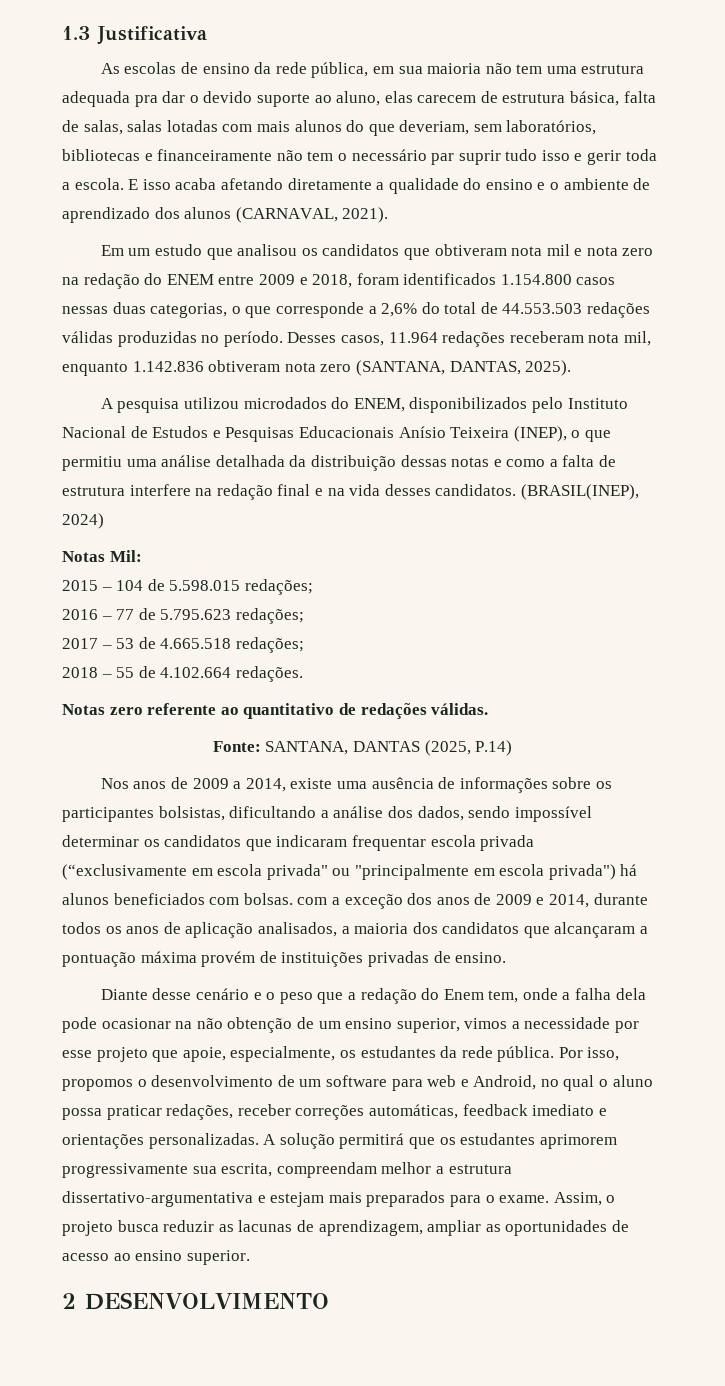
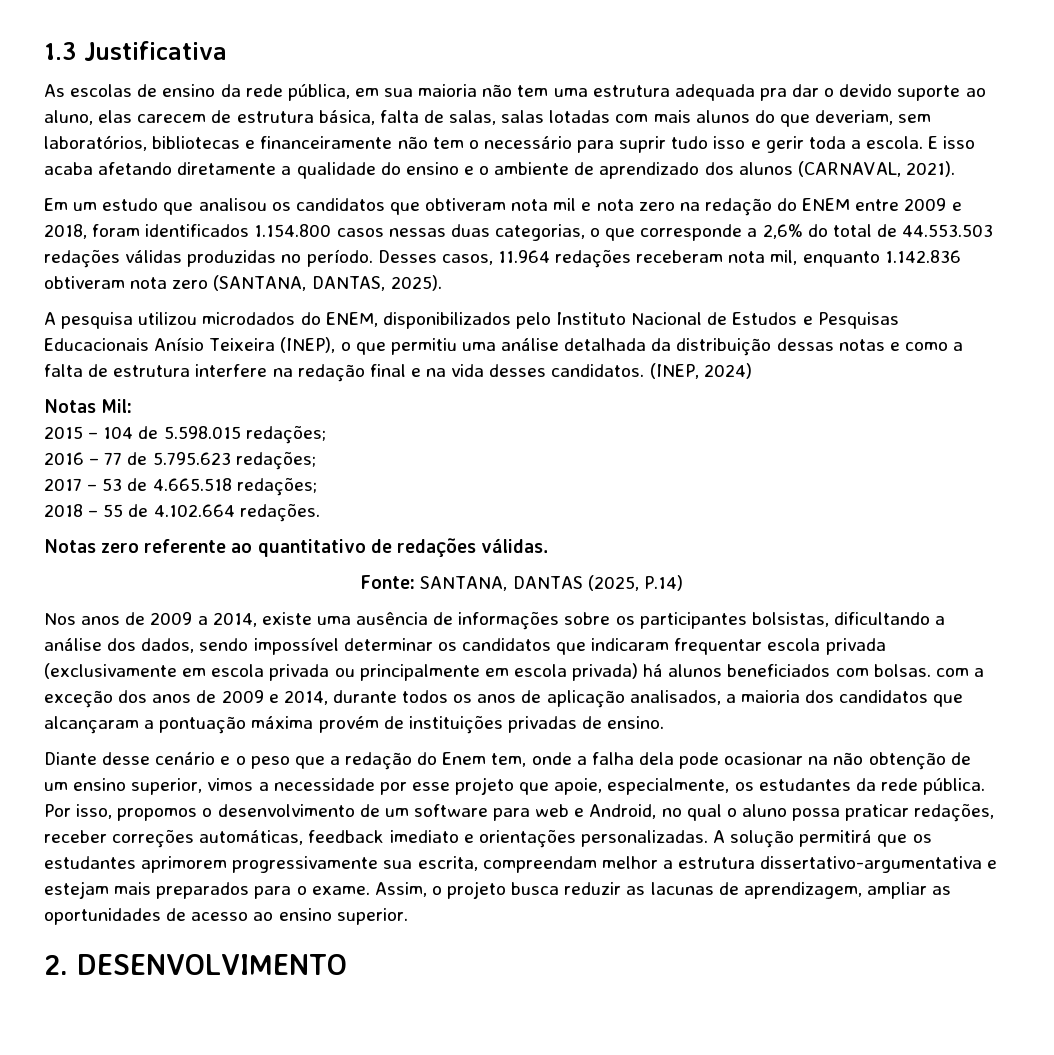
- As escolas de ensino da rede pública, em sua maioria não tem uma estrutura adequada pra dar o devido suporte ao aluno, elas carecem de estrutura básica, falta de salas, salas lotadas com mais alunos do que deveriam, sem laboratórios, bibliotecas e financeiramente não tem o necessário par suprir tudo isso e gerir toda a escola.
+ As escolas de ensino da rede pública, em sua maioria não tem uma estrutura adequada pra dar o devido suporte ao aluno, elas carecem de estrutura básica, falta de salas, salas lotadas com mais alunos do que deveriam, sem laboratórios, bibliotecas e financeiramente não tem o necessário para suprir tudo isso e gerir toda a escola.
- (BRASIL(INEP), 2024)
+ (INEP, 2024)
- Nos anos de 2009 a 2014, existe uma ausência de informações sobre os participantes bolsistas, dificultando a análise dos dados, sendo impossível determinar os candidatos que indicaram frequentar escola privada (“exclusivamente em escola privada" ou "principalmente em escola privada") há alunos beneficiados com bolsas. com a exceção dos anos de 2009 e 2014, durante todos os anos de aplicação analisados, a maioria dos candidatos que alcançaram a pontuação máxima provém de instituições privadas de ensino.
+ Nos anos de 2009 a 2014, existe uma ausência de informações sobre os participantes bolsistas, dificultando a análise dos dados, sendo impossível determinar os candidatos que indicaram frequentar escola privada (exclusivamente em escola privada ou principalmente em escola privada) há alunos beneficiados com bolsas. com a exceção dos anos de 2009 e 2014, durante todos os anos de aplicação analisados, a maioria dos candidatos que alcançaram a pontuação máxima provém de instituições privadas de ensino.
- 2 DESENVOLVIMENTO
+ 2. DESENVOLVIMENTO

